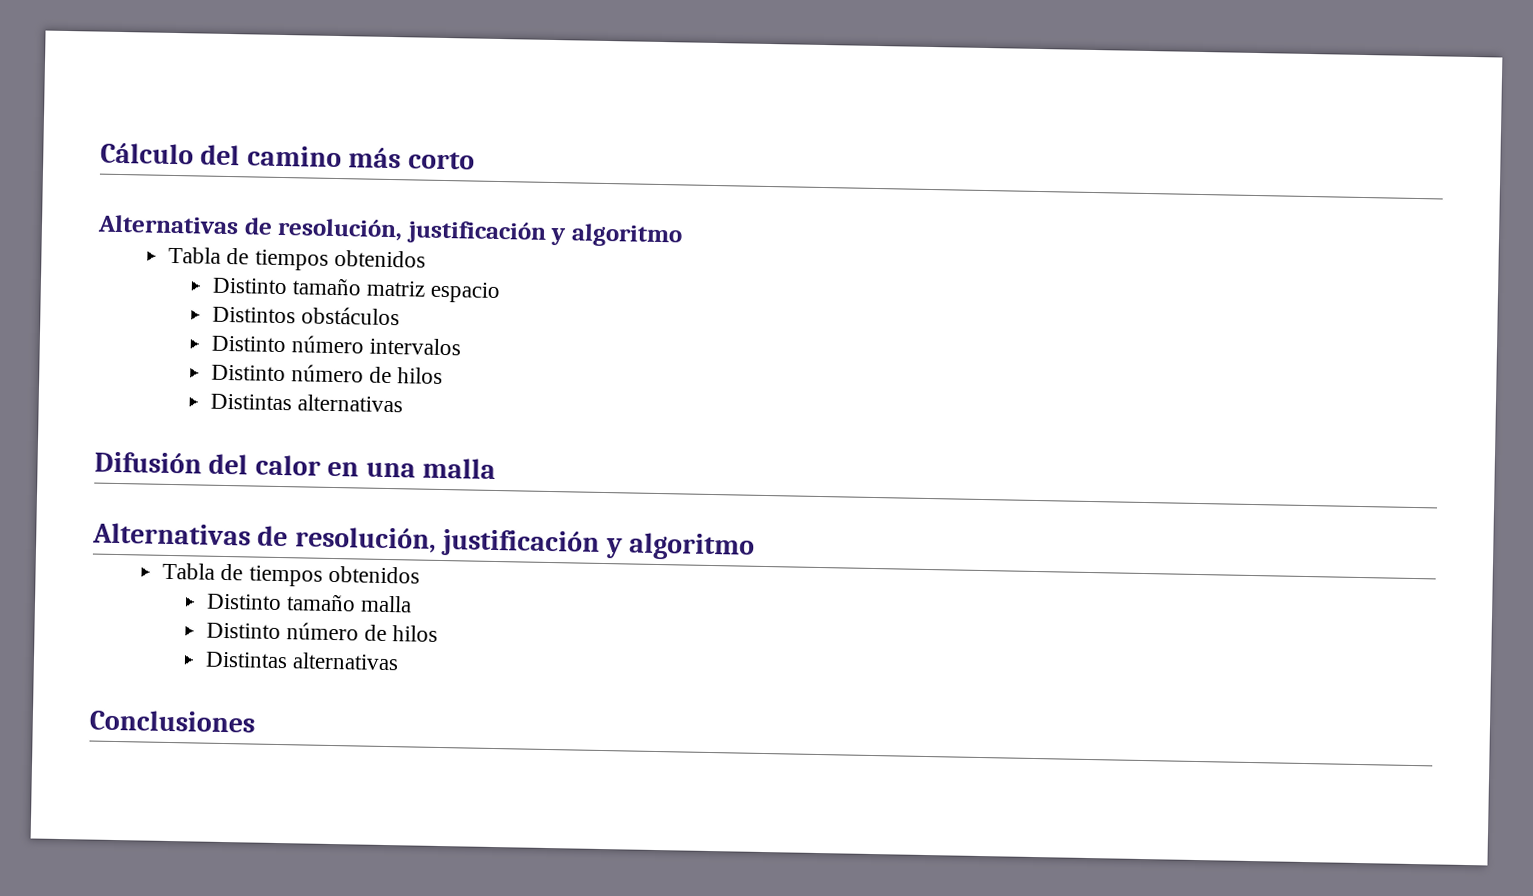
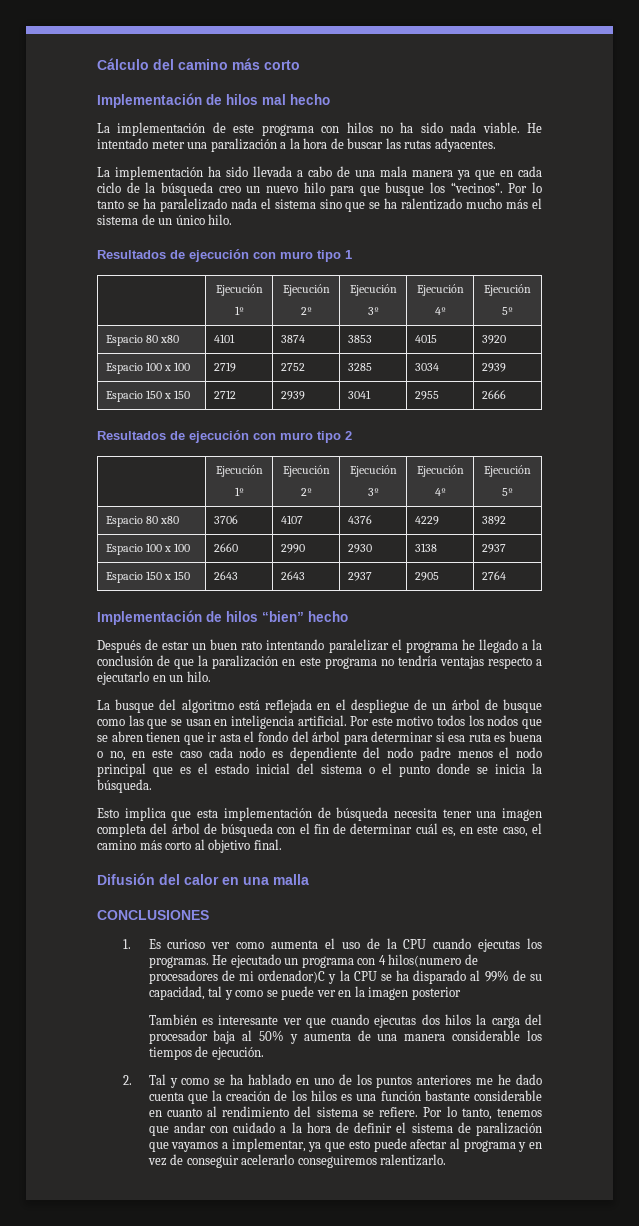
  Cálculo del camino más corto
- Alternativas de resolución, justificación y algoritmo
- Tabla de tiempos obtenidos
- Distinto tamaño matriz espacio
- Distintos obstáculos
- Distinto número intervalos
- Distinto número de hilos
- Distintas alternativas
+ Implementación de hilos mal hecho
+ La implementación de este programa con hilos no ha sido nada viable. He intentado meter una paralización a la hora de buscar las rutas adyacentes.
+ La implementación ha sido llevada a cabo de una mala manera ya que en cada ciclo de la búsqueda creo un nuevo hilo para que busque los “vecinos”. Por lo tanto se ha paralelizado nada el sistema sino que se ha ralentizado mucho más el sistema de un único hilo.
+ Resultados de ejecución con muro tipo 1
+ | Ejecución
+ 1º | Ejecución
+ 2º | Ejecución
+ 3º | Ejecución
+ 4º | Ejecución
+ 5º
+ Espacio 80 x80 | 4101 | 3874 | 3853 | 4015 | 3920
+ Espacio 100 x 100 | 2719 | 2752 | 3285 | 3034 | 2939
+ Espacio 150 x 150 | 2712 | 2939 | 3041 | 2955 | 2666
+ Resultados de ejecución con muro tipo 2
+ | Ejecución
+ 1º | Ejecución
+ 2º | Ejecución
+ 3º | Ejecución
+ 4º | Ejecución
+ 5º
+ Espacio 80 x80 | 3706 | 4107 | 4376 | 4229 | 3892
+ Espacio 100 x 100 | 2660 | 2990 | 2930 | 3138 | 2937
+ Espacio 150 x 150 | 2643 | 2643 | 2937 | 2905 | 2764
+ Implementación de hilos “bien” hecho
+ Después de estar un buen rato intentando paralelizar el programa he llegado a la conclusión de que la paralización en este programa no tendría ventajas respecto a ejecutarlo en un hilo.
+ La busque del algoritmo está reflejada en el despliegue de un árbol de busque como las que se usan en inteligencia artificial. Por este motivo todos los nodos que se abren tienen que ir asta el fondo del árbol para determinar si esa ruta es buena o no, en este caso cada nodo es dependiente del nodo padre menos el nodo principal que es el estado inicial del sistema o el punto donde se inicia la búsqueda.
+ Esto implica que esta implementación de búsqueda necesita tener una imagen completa del árbol de búsqueda con el fin de determinar cuál es, en este caso, el camino más corto al objetivo final.
  Difusión del calor en una malla
- Alternativas de resolución, justificación y algoritmo
- Tabla de tiempos obtenidos
- Distinto tamaño malla
- Distinto número de hilos
- Distintas alternativas
- Conclusiones
+ CONCLUSIONES
+ 1. Es curioso ver como aumenta el uso de la CPU cuando ejecutas los programas. He ejecutado un programa con 4 hilos(numero de procesadores de mi ordenador)C y la CPU se ha disparado al 99% de su capacidad, tal y como se puede ver en la imagen posterior
+ También es interesante ver que cuando ejecutas dos hilos la carga del procesador baja al 50% y aumenta de una manera considerable los tiempos de ejecución.
+ 2. Tal y como se ha hablado en uno de los puntos anteriores me he dado cuenta que la creación de los hilos es una función bastante considerable en cuanto al rendimiento del sistema se refiere. Por lo tanto, tenemos que andar con cuidado a la hora de definir el sistema de paralización que vayamos a implementar, ya que esto puede afectar al programa y en vez de conseguir acelerarlo conseguiremos ralentizarlo.

